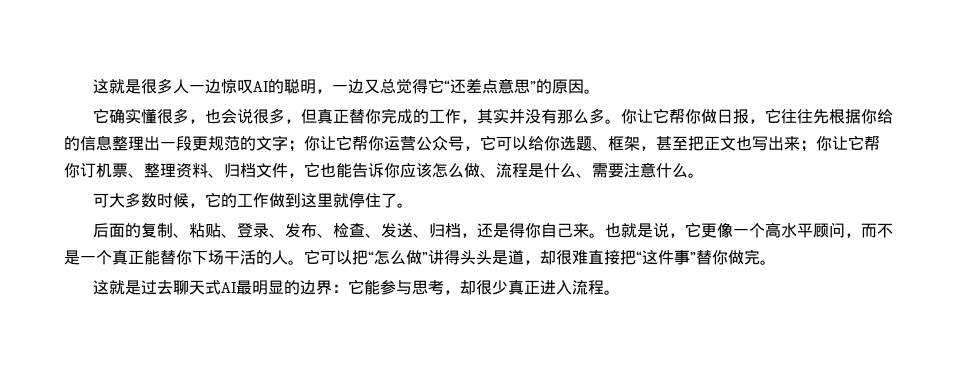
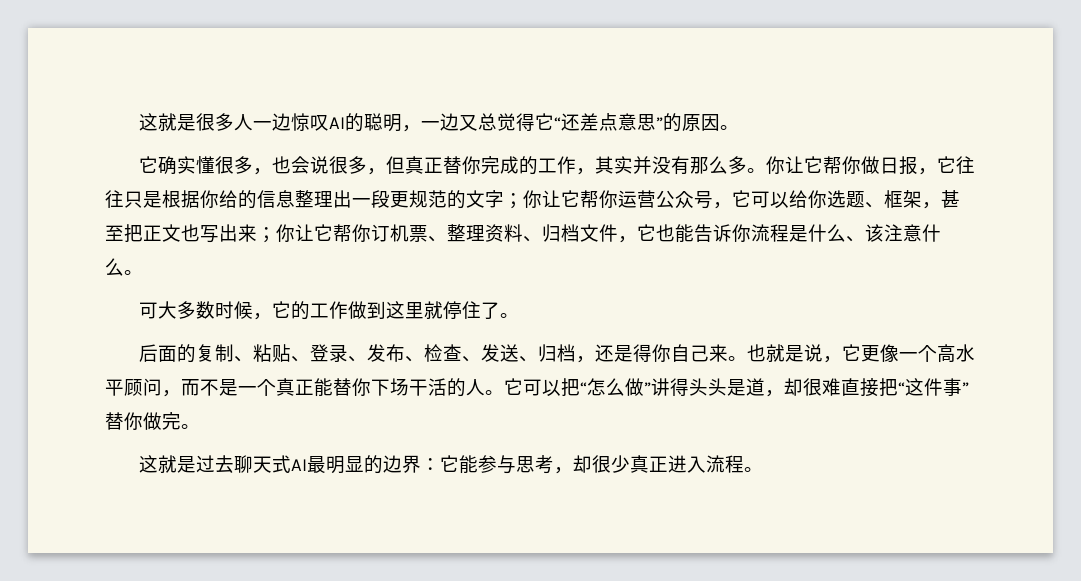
- 你让它帮你做日报，它往往先根据你给的信息整理出一段更规范的文字；你让它帮你运营公众号，它可以给你选题、框架，甚至把正文也写出来；你让它帮你订机票、整理资料、归档文件，它也能告诉你应该怎么做、流程是什么、需要注意什么。
+ 你让它帮你做日报，它往往只是根据你给的信息整理出一段更规范的文字；你让它帮你运营公众号，它可以给你选题、框架，甚至把正文也写出来；你让它帮你订机票、整理资料、归档文件，它也能告诉你流程是什么、该注意什么。

